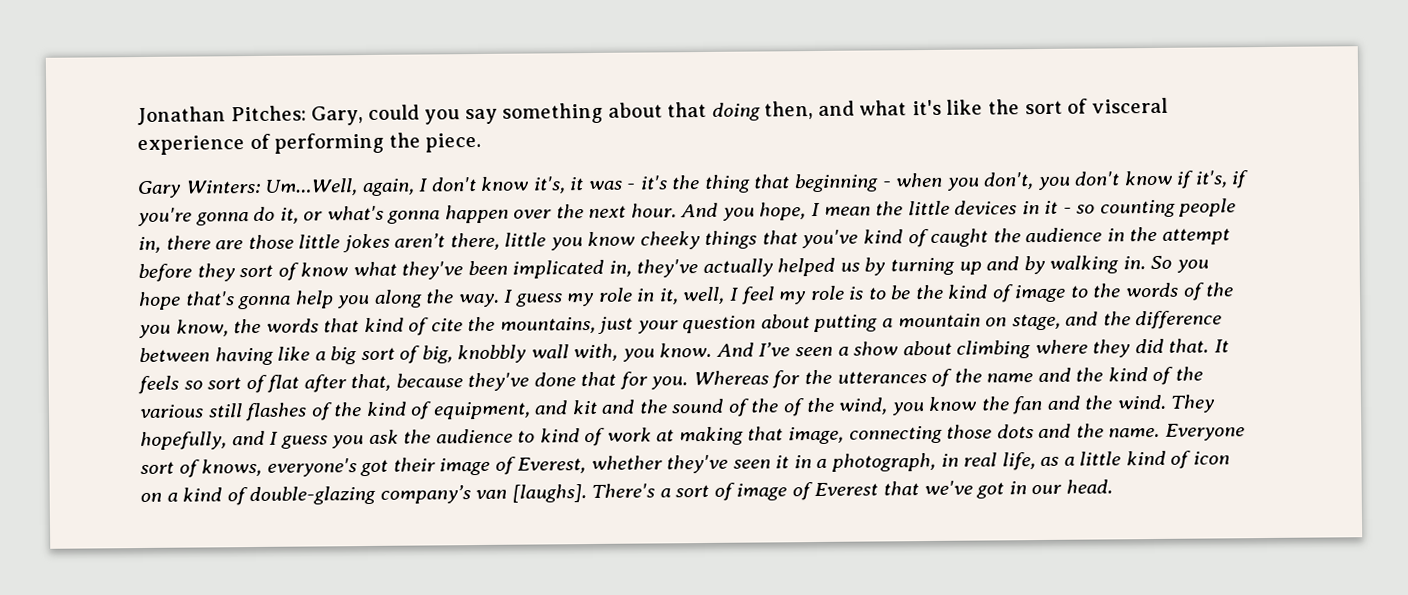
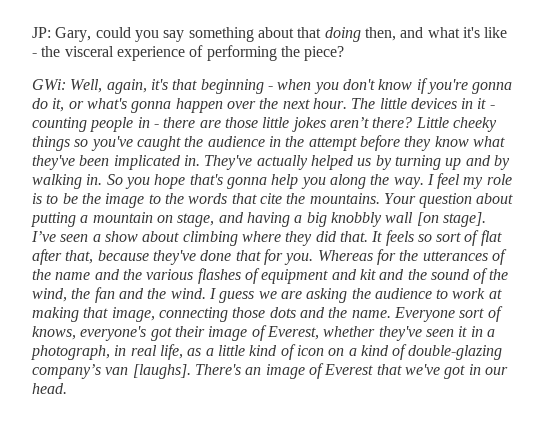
- Jonathan Pitches: Gary, could you say something about that doing then, and what it's like the sort of visceral experience of performing the piece.
- Gary Winters: Um…Well, again, I don't know it's, it was - it's the thing that beginning - when you don't, you don't know if it's, if you're gonna do it, or what's gonna happen over the next hour.
+ JP: Gary, could you say something about that doing then, and what it's like - the visceral experience of performing the piece?
+ GWi: Well, again, it's that beginning - when you don't know if you're gonna do it, or what's gonna happen over the next hour.
- And you hope, I mean the little devices in it - so counting people in, there are those little jokes aren’t there, little you know cheeky things that you've kind of caught the audience in the attempt before they sort of know what they've been implicated in, they've actually helped us by turning up and by walking in.
+ The little devices in it - counting people in - there are those little jokes aren’t there? Little cheeky things so you've caught the audience in the attempt before they know what they've been implicated in. They've actually helped us by turning up and by walking in.
- I guess my role in it, well, I feel my role is to be the kind of image to the words of the you know, the words that kind of cite the mountains, just your question about putting a mountain on stage, and the difference between having like a big sort of big, knobbly wall with, you know. And I’ve seen a show about climbing where they did that.
+ I feel my role is to be the image to the words that cite the mountains. Your question about putting a mountain on stage, and having a big knobbly wall [on stage]. I’ve seen a show about climbing where they did that.
- Whereas for the utterances of the name and the kind of the various still flashes of the kind of equipment, and kit and the sound of the of the wind, you know the fan and the wind.
+ Whereas for the utterances of the name and the various flashes of equipment and kit and the sound of the wind, the fan and the wind.
- They hopefully, and I guess you ask the audience to kind of work at making that image, connecting those dots and the name.
+ I guess we are asking the audience to work at making that image, connecting those dots and the name.
- There's a sort of image of Everest that we've got in our head.
+ There's an image of Everest that we've got in our head.

